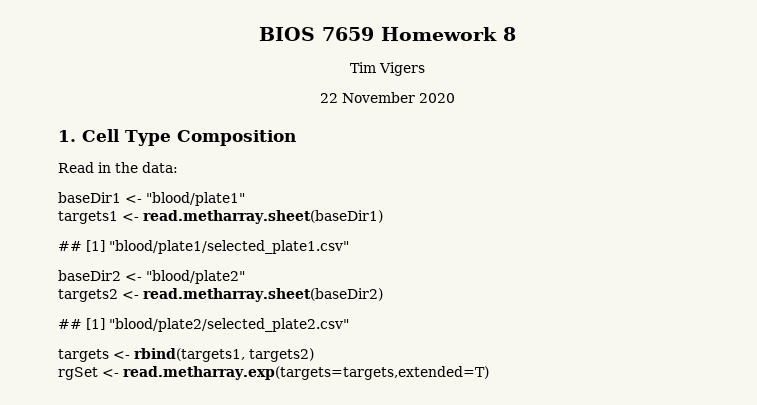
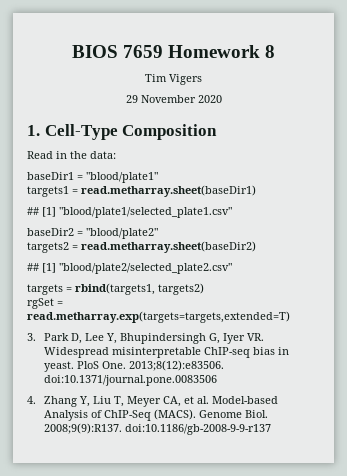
- 22 November 2020
+ 29 November 2020
- 1. Cell Type Composition
+ 1. Cell-Type Composition
- baseDir1 <- "blood/plate1"
+ baseDir1 = "blood/plate1"
- targets1 <- read.metharray.sheet(baseDir1)
+ targets1 = read.metharray.sheet(baseDir1)
- baseDir2 <- "blood/plate2"
+ baseDir2 = "blood/plate2"
- targets2 <- read.metharray.sheet(baseDir2)
+ targets2 = read.metharray.sheet(baseDir2)
- targets <- rbind(targets1, targets2)
+ targets = rbind(targets1, targets2)
- rgSet <- read.metharray.exp(targets=targets,extended=T)
+ rgSet = read.metharray.exp(targets=targets,extended=T)
+ 3. Park D, Lee Y, Bhupindersingh G, Iyer VR. Widespread misinterpretable ChIP-seq bias in yeast. PloS One. 2013;8(12):e83506. doi:10.1371/journal.pone.0083506
+ 4. Zhang Y, Liu T, Meyer CA, et al. Model-based Analysis of ChIP-Seq (MACS). Genome Biol. 2008;9(9):R137. doi:10.1186/gb-2008-9-9-r137

